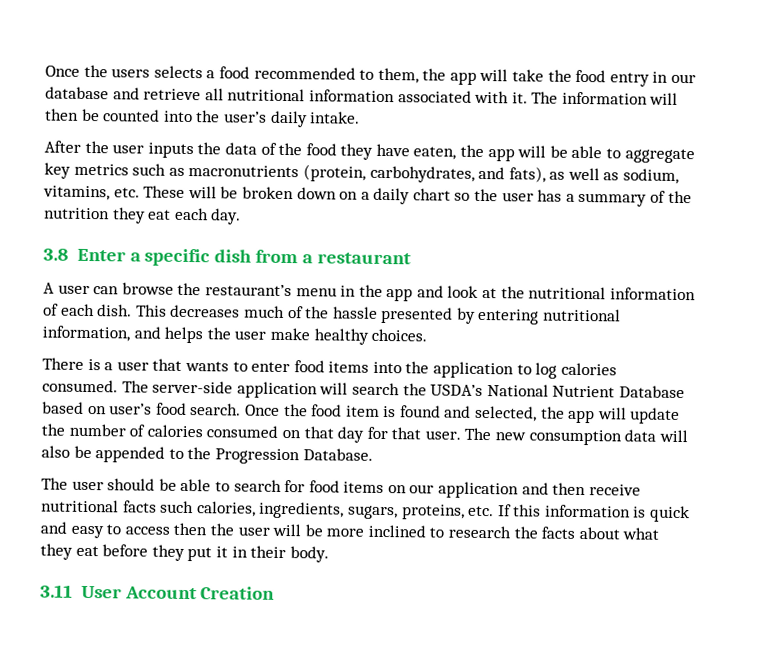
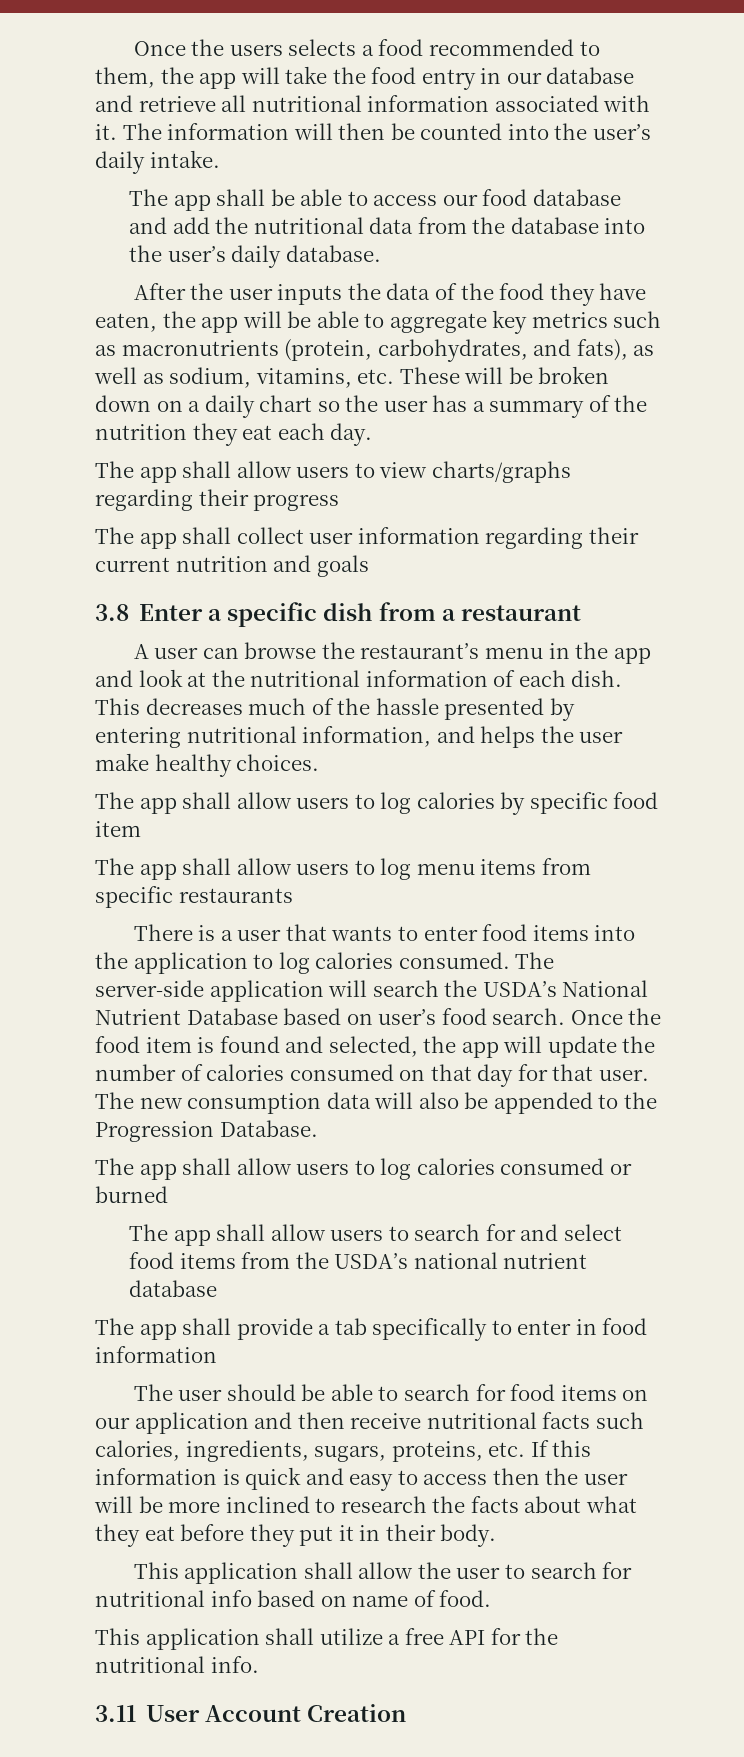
+ The app shall be able to access our food database and add the nutritional data from the database into the user’s daily database.
+ The app shall allow users to view charts/graphs regarding their progress
+ The app shall collect user information regarding their current nutrition and goals
+ The app shall allow users to log calories by specific food item
+ The app shall allow users to log menu items from specific restaurants
+ The app shall allow users to log calories consumed or burned
+ The app shall allow users to search for and select food items from the USDA’s national nutrient database
+ The app shall provide a tab specifically to enter in food information
+ This application shall allow the user to search for nutritional info based on name of food.
+ This application shall utilize a free API for the nutritional info.

